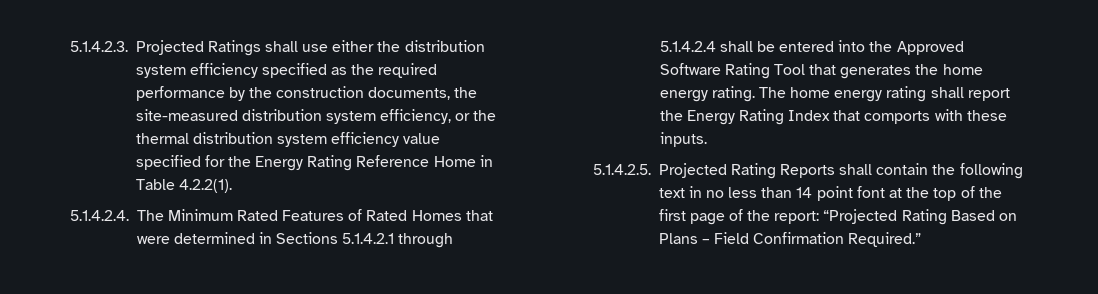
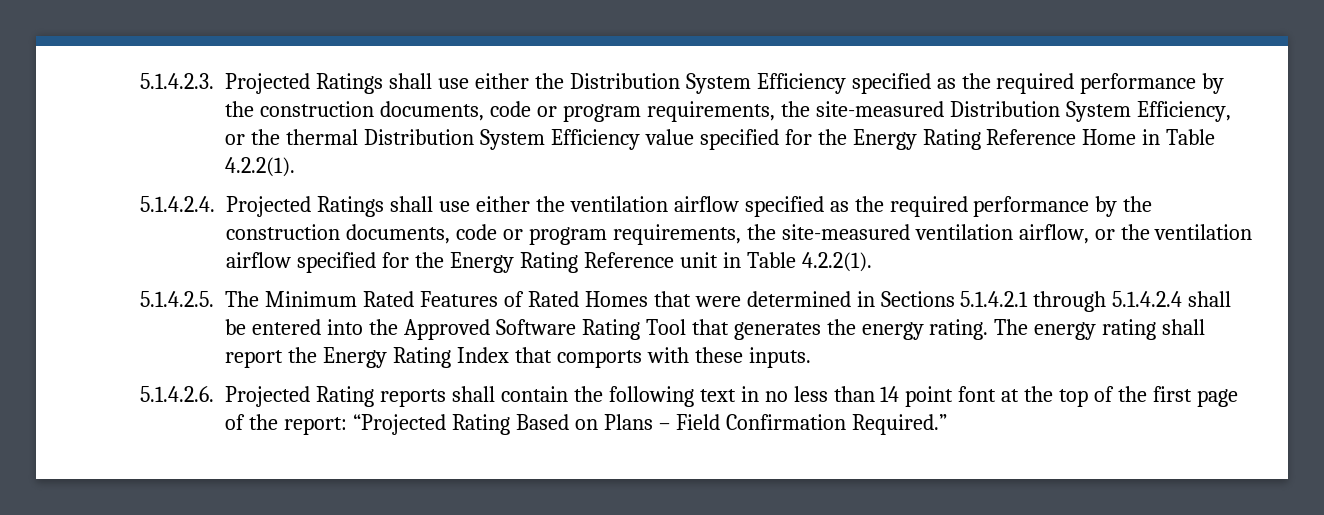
- 5.1.4.2.3. Projected Ratings shall use either the distribution system efficiency specified as the required performance by the construction documents, the site-measured distribution system efficiency, or the thermal distribution system efficiency value specified for the Energy Rating Reference Home in Table 4.2.2(1).
+ 5.1.4.2.3. Projected Ratings shall use either the Distribution System Efficiency specified as the required performance by the construction documents, code or program requirements, the site-measured Distribution System Efficiency, or the thermal Distribution System Efficiency value specified for the Energy Rating Reference Home in Table 4.2.2(1).
- 5.1.4.2.4. The Minimum Rated Features of Rated Homes that were determined in Sections 5.1.4.2.1 through 5.1.4.2.4 shall be entered into the Approved Software Rating Tool that generates the home energy rating.
+ 5.1.4.2.4. Projected Ratings shall use either the ventilation airflow specified as the required performance by the construction documents, code or program requirements, the site-measured ventilation airflow, or the ventilation airflow specified for the Energy Rating Reference unit in Table 4.2.2(1).
+ 5.1.4.2.5. The Minimum Rated Features of Rated Homes that were determined in Sections 5.1.4.2.1 through 5.1.4.2.4 shall be entered into the Approved Software Rating Tool that generates the energy rating.
- The home energy rating shall report the Energy Rating Index that comports with these inputs.
+ The energy rating shall report the Energy Rating Index that comports with these inputs.
- 5.1.4.2.5. Projected Rating Reports shall contain the following text in no less than 14 point font at the top of the first page of the report: “Projected Rating Based on Plans – Field Confirmation Required.”
+ 5.1.4.2.6. Projected Rating reports shall contain the following text in no less than 14 point font at the top of the first page of the report: “Projected Rating Based on Plans – Field Confirmation Required.”

